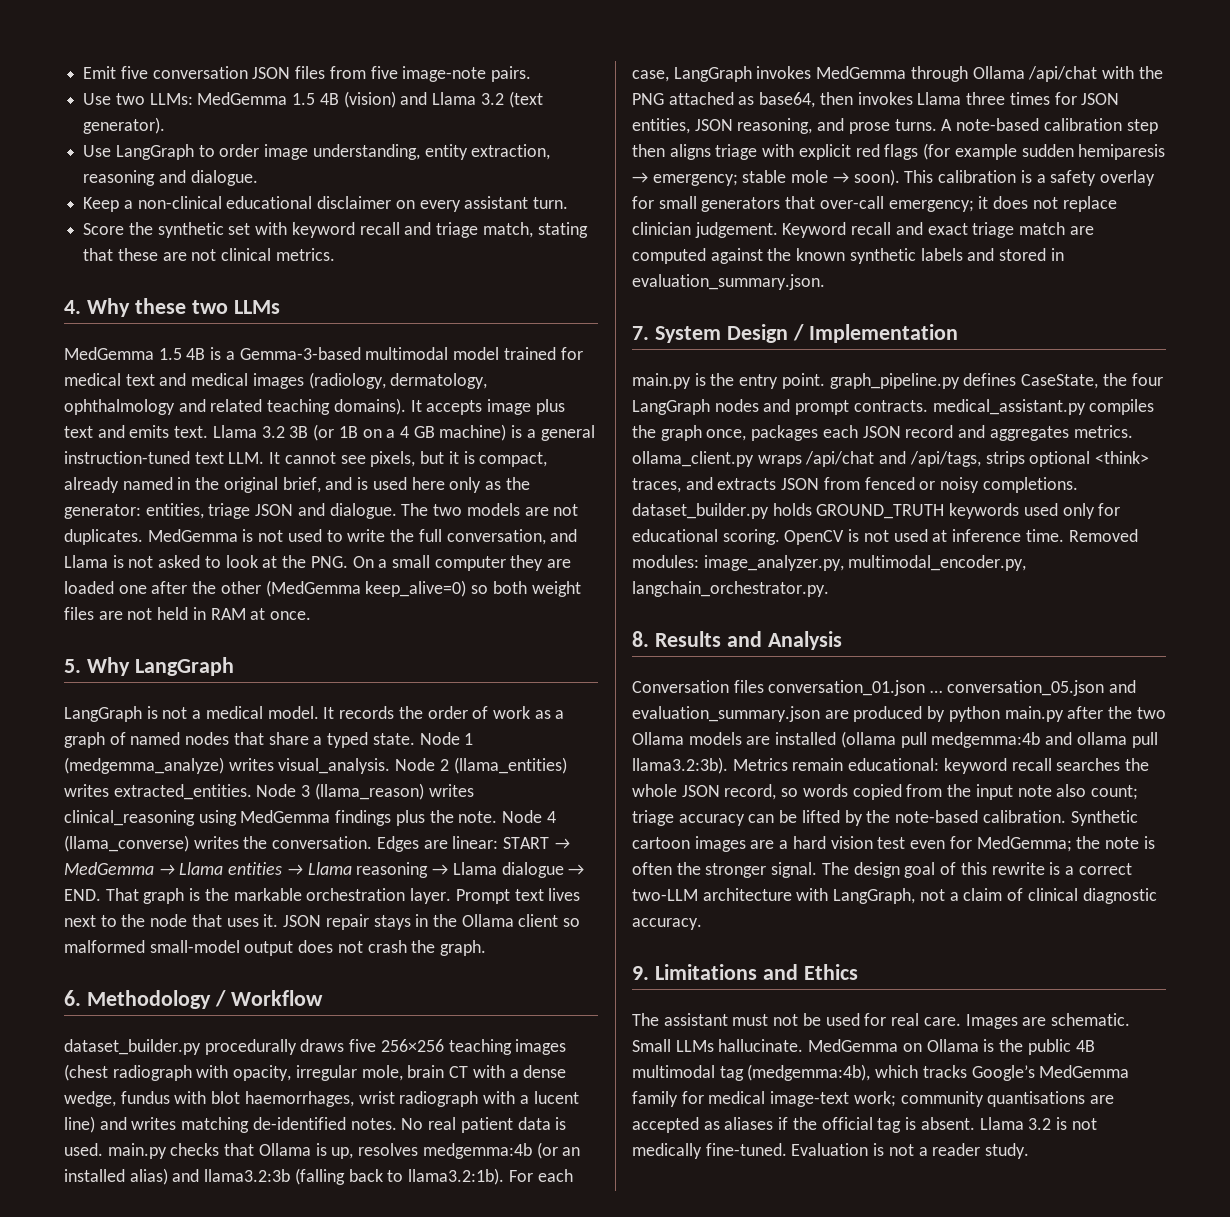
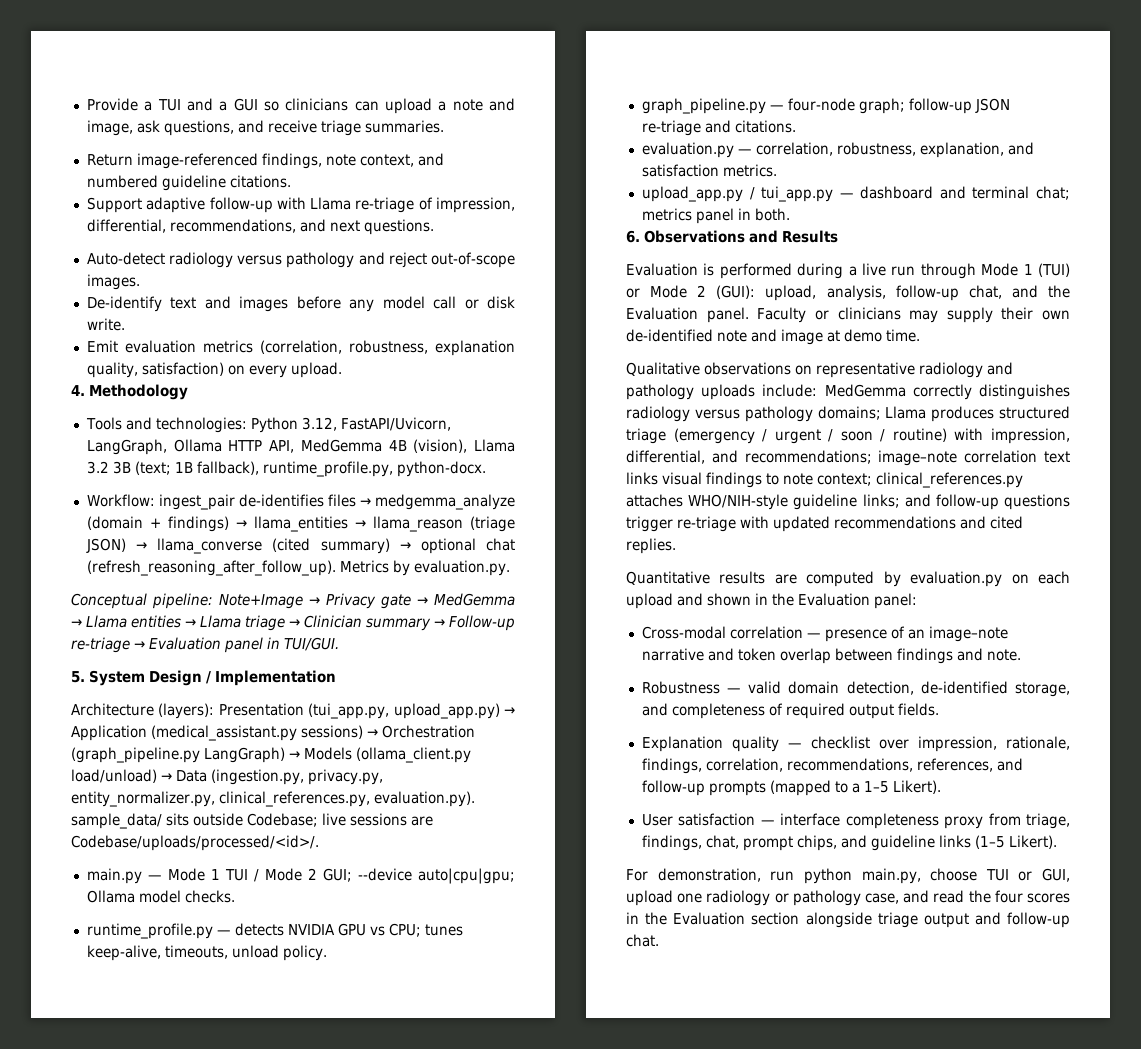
- Emit five conversation JSON files from five image-note pairs.
- Use two LLMs: MedGemma 1.5 4B (vision) and Llama 3.2 (text generator).
- Use LangGraph to order image understanding, entity extraction, reasoning and dialogue.
- Keep a non-clinical educational disclaimer on every assistant turn.
- Score the synthetic set with keyword recall and triage match, stating that these are not clinical metrics.
- 4. Why these two LLMs
- MedGemma 1.5 4B is a Gemma-3-based multimodal model trained for medical text and medical images (radiology, dermatology, ophthalmology and related teaching domains). It accepts image plus text and emits text. Llama 3.2 3B (or 1B on a 4 GB machine) is a general instruction-tuned text LLM. It cannot see pixels, but it is compact, already named in the original brief, and is used here only as the generator: entities, triage JSON and dialogue. The two models are not duplicates. MedGemma is not used to write the full conversation, and Llama is not asked to look at the PNG. On a small computer they are loaded one after the other (MedGemma keep_alive=0) so both weight files are not held in RAM at once.
- 5. Why LangGraph
- LangGraph is not a medical model. It records the order of work as a graph of named nodes that share a typed state. Node 1 (medgemma_analyze) writes visual_analysis. Node 2 (llama_entities) writes extracted_entities. Node 3 (llama_reason) writes clinical_reasoning using MedGemma findings plus the note. Node 4 (llama_converse) writes the conversation. Edges are linear: START → MedGemma → Llama entities → Llama reasoning → Llama dialogue → END. That graph is the markable orchestration layer. Prompt text lives next to the node that uses it. JSON repair stays in the Ollama client so malformed small-model output does not crash the graph.
- 6. Methodology / Workflow
- dataset_builder.py procedurally draws five 256×256 teaching images (chest radiograph with opacity, irregular mole, brain CT with a dense wedge, fundus with blot haemorrhages, wrist radiograph with a lucent line) and writes matching de-identified notes. No real patient data is used. main.py checks that Ollama is up, resolves medgemma:4b (or an installed alias) and llama3.2:3b (falling back to llama3.2:1b). For each case, LangGraph invokes MedGemma through Ollama /api/chat with the PNG attached as base64, then invokes Llama three times for JSON entities, JSON reasoning, and prose turns. A note-based calibration step then aligns triage with explicit red flags (for example sudden hemiparesis → emergency; stable mole → soon). This calibration is a safety overlay for small generators that over-call emergency; it does not replace clinician judgement. Keyword recall and exact triage match are computed against the known synthetic labels and stored in evaluation_summary.json.
- 7. System Design / Implementation
- main.py is the entry point. graph_pipeline.py defines CaseState, the four LangGraph nodes and prompt contracts. medical_assistant.py compiles the graph once, packages each JSON record and aggregates metrics. ollama_client.py wraps /api/chat and /api/tags, strips optional <think> traces, and extracts JSON from fenced or noisy completions. dataset_builder.py holds GROUND_TRUTH keywords used only for educational scoring. OpenCV is not used at inference time. Removed modules: image_analyzer.py, multimodal_encoder.py, langchain_orchestrator.py.
- 8. Results and Analysis
- Conversation files conversation_01.json … conversation_05.json and evaluation_summary.json are produced by python main.py after the two Ollama models are installed (ollama pull medgemma:4b and ollama pull llama3.2:3b). Metrics remain educational: keyword recall searches the whole JSON record, so words copied from the input note also count; triage accuracy can be lifted by the note-based calibration. Synthetic cartoon images are a hard vision test even for MedGemma; the note is often the stronger signal. The design goal of this rewrite is a correct two-LLM architecture with LangGraph, not a claim of clinical diagnostic accuracy.
- 9. Limitations and Ethics
- The assistant must not be used for real care. Images are schematic. Small LLMs hallucinate. MedGemma on Ollama is the public 4B multimodal tag (medgemma:4b), which tracks Google’s MedGemma family for medical image-text work; community quantisations are accepted as aliases if the official tag is absent. Llama 3.2 is not medically fine-tuned. Evaluation is not a reader study.
+ Provide a TUI and a GUI so clinicians can upload a note and image, ask questions, and receive triage summaries.
+ Return image-referenced findings, note context, and numbered guideline citations.
+ Support adaptive follow-up with Llama re-triage of impression, differential, recommendations, and next questions.
+ Auto-detect radiology versus pathology and reject out-of-scope images.
+ De-identify text and images before any model call or disk write.
+ Emit evaluation metrics (correlation, robustness, explanation quality, satisfaction) on every upload.
+ 4. Methodology
+ Tools and technologies: Python 3.12, FastAPI/Uvicorn, LangGraph, Ollama HTTP API, MedGemma 4B (vision), Llama 3.2 3B (text; 1B fallback), runtime_profile.py, python-docx.
+ Workflow: ingest_pair de-identifies files → medgemma_analyze (domain + findings) → llama_entities → llama_reason (triage JSON) → llama_converse (cited summary) → optional chat (refresh_reasoning_after_follow_up). Metrics by evaluation.py.
+ Conceptual pipeline: Note+Image → Privacy gate → MedGemma → Llama entities → Llama triage → Clinician summary → Follow-up re-triage → Evaluation panel in TUI/GUI.
+ 5. System Design / Implementation
+ Architecture (layers): Presentation (tui_app.py, upload_app.py) → Application (medical_assistant.py sessions) → Orchestration (graph_pipeline.py LangGraph) → Models (ollama_client.py load/unload) → Data (ingestion.py, privacy.py, entity_normalizer.py, clinical_references.py, evaluation.py). sample_data/ sits outside Codebase; live sessions are Codebase/uploads/processed/<id>/.
+ main.py — Mode 1 TUI / Mode 2 GUI; --device auto|cpu|gpu; Ollama model checks.
+ runtime_profile.py — detects NVIDIA GPU vs CPU; tunes keep-alive, timeouts, unload policy.
+ graph_pipeline.py — four-node graph; follow-up JSON re-triage and citations.
+ evaluation.py — correlation, robustness, explanation, and satisfaction metrics.
+ upload_app.py / tui_app.py — dashboard and terminal chat; metrics panel in both.
+ 6. Observations and Results
+ Evaluation is performed during a live run through Mode 1 (TUI) or Mode 2 (GUI): upload, analysis, follow-up chat, and the Evaluation panel. Faculty or clinicians may supply their own de-identified note and image at demo time.
+ Qualitative observations on representative radiology and pathology uploads include: MedGemma correctly distinguishes radiology versus pathology domains; Llama produces structured triage (emergency / urgent / soon / routine) with impression, differential, and recommendations; image–note correlation text links visual findings to note context; clinical_references.py attaches WHO/NIH-style guideline links; and follow-up questions trigger re-triage with updated recommendations and cited replies.
+ Quantitative results are computed by evaluation.py on each upload and shown in the Evaluation panel:
+ Cross-modal correlation — presence of an image–note narrative and token overlap between findings and note.
+ Robustness — valid domain detection, de-identified storage, and completeness of required output fields.
+ Explanation quality — checklist over impression, rationale, findings, correlation, recommendations, references, and follow-up prompts (mapped to a 1–5 Likert).
+ User satisfaction — interface completeness proxy from triage, findings, chat, prompt chips, and guideline links (1–5 Likert).
+ For demonstration, run python main.py, choose TUI or GUI, upload one radiology or pathology case, and read the four scores in the Evaluation section alongside triage output and follow-up chat.

